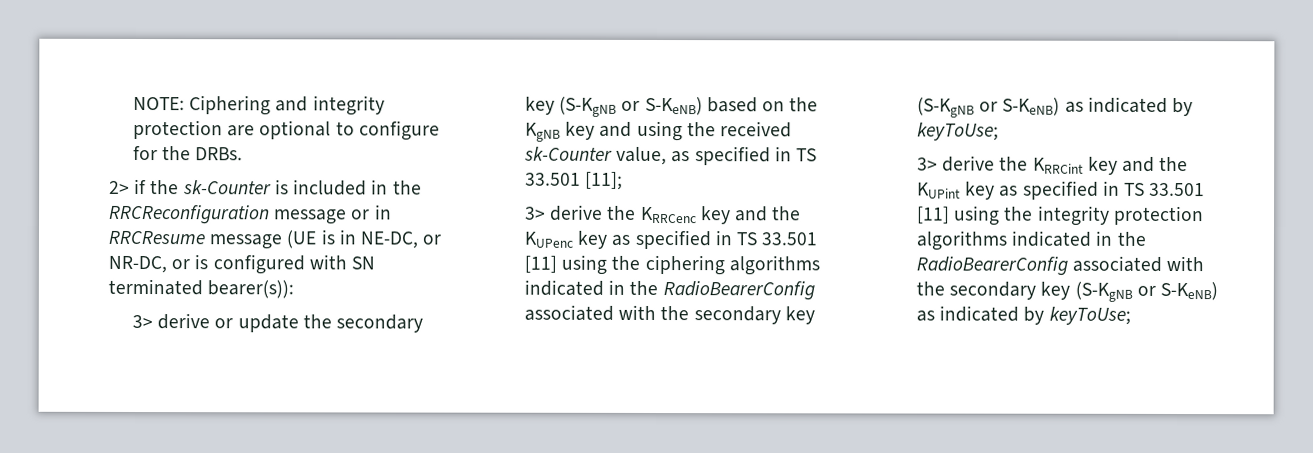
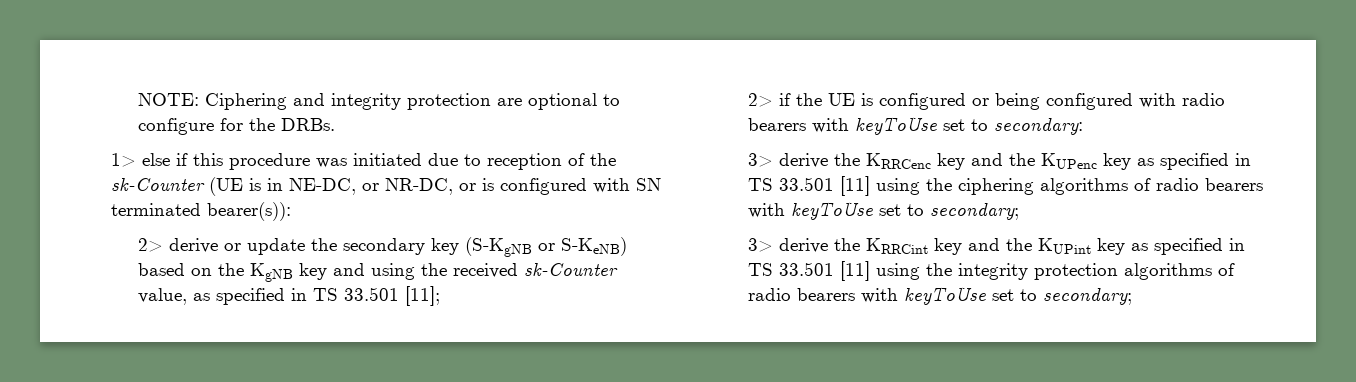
- 2> if the sk-Counter is included in the RRCReconfiguration message or in RRCResume message (UE is in NE-DC, or NR-DC, or is configured with SN terminated bearer(s)):
+ 1> else if this procedure was initiated due to reception of the sk-Counter (UE is in NE-DC, or NR-DC, or is configured with SN terminated bearer(s)):
- 3> derive or update the secondary key (S-KgNB or S-KeNB) based on the KgNB key and using the received sk-Counter value, as specified in TS 33.501 [11];
+ 2> derive or update the secondary key (S-KgNB or S-KeNB) based on the KgNB key and using the received sk-Counter value, as specified in TS 33.501 [11];
+ 2> if the UE is configured or being configured with radio bearers with keyToUse set to secondary:
- 3> derive the KRRCenc key and the KUPenc key as specified in TS 33.501 [11] using the ciphering algorithms indicated in the RadioBearerConfig associated with the secondary key (S-KgNB or S-KeNB) as indicated by keyToUse;
+ 3> derive the KRRCenc key and the KUPenc key as specified in TS 33.501 [11] using the ciphering algorithms of radio bearers with keyToUse set to secondary;
- 3> derive the KRRCint key and the KUPint key as specified in TS 33.501 [11] using the integrity protection algorithms indicated in the RadioBearerConfig associated with the secondary key (S-KgNB or S-KeNB) as indicated by keyToUse;
+ 3> derive the KRRCint key and the KUPint key as specified in TS 33.501 [11] using the integrity protection algorithms of radio bearers with keyToUse set to secondary;

